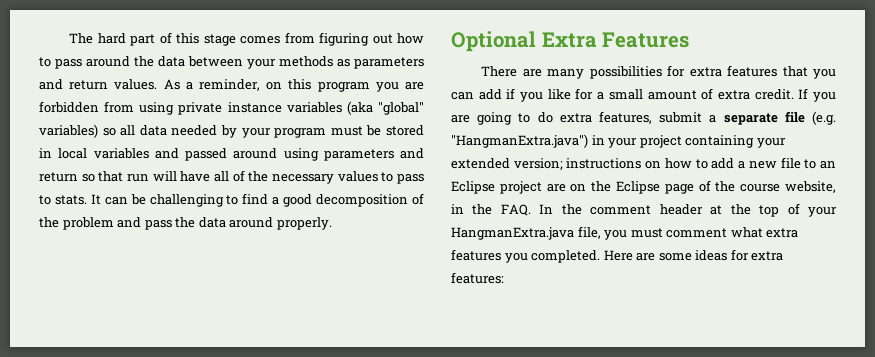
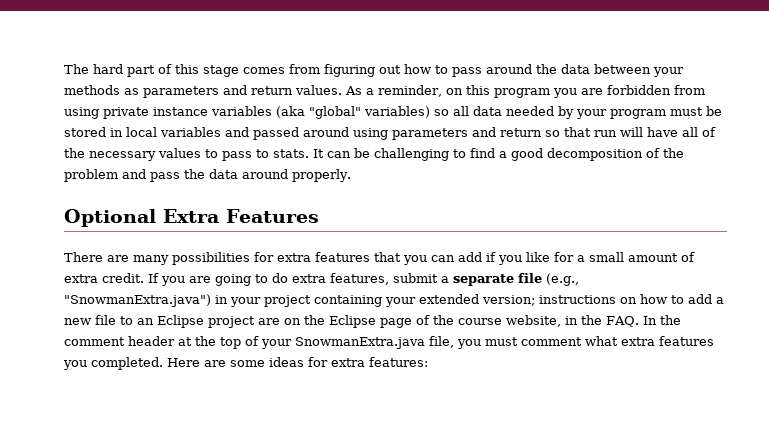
- If you are going to do extra features, submit a separate file (e.g. "HangmanExtra.java") in your project containing your extended version;
+ If you are going to do extra features, submit a separate file (e.g., "SnowmanExtra.java") in your project containing your extended version;
- instructions on how to add a new file to an Eclipse project are on the Eclipse page of the course website, in the FAQ. In the comment header at the top of your HangmanExtra.java file, you must comment what extra features you completed.
+ instructions on how to add a new file to an Eclipse project are on the Eclipse page of the course website, in the FAQ. In the comment header at the top of your SnowmanExtra.java file, you must comment what extra features you completed.

